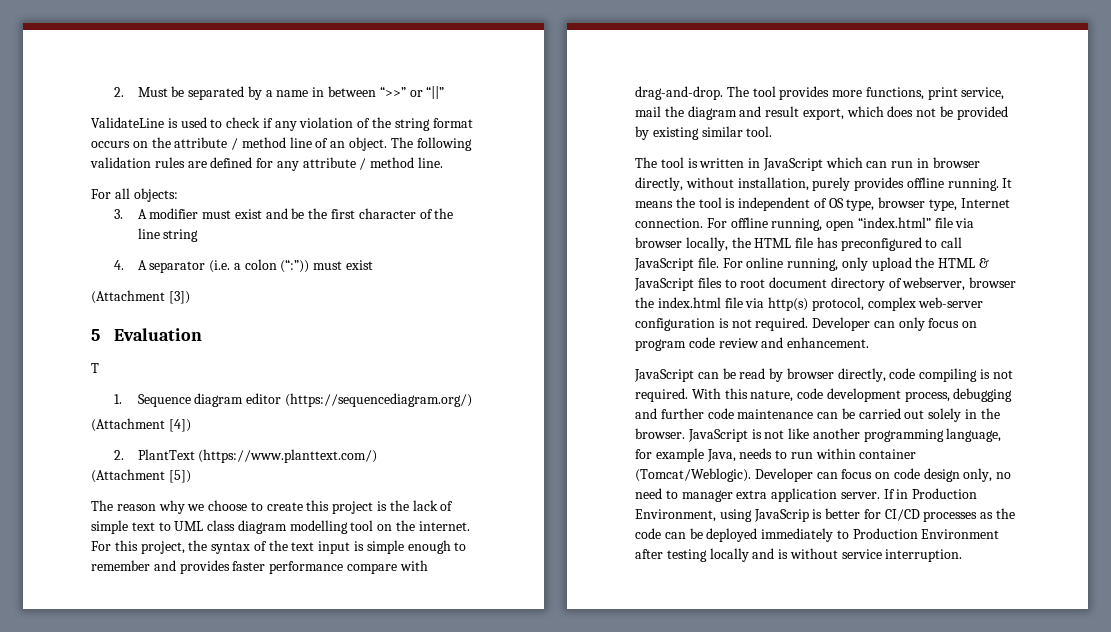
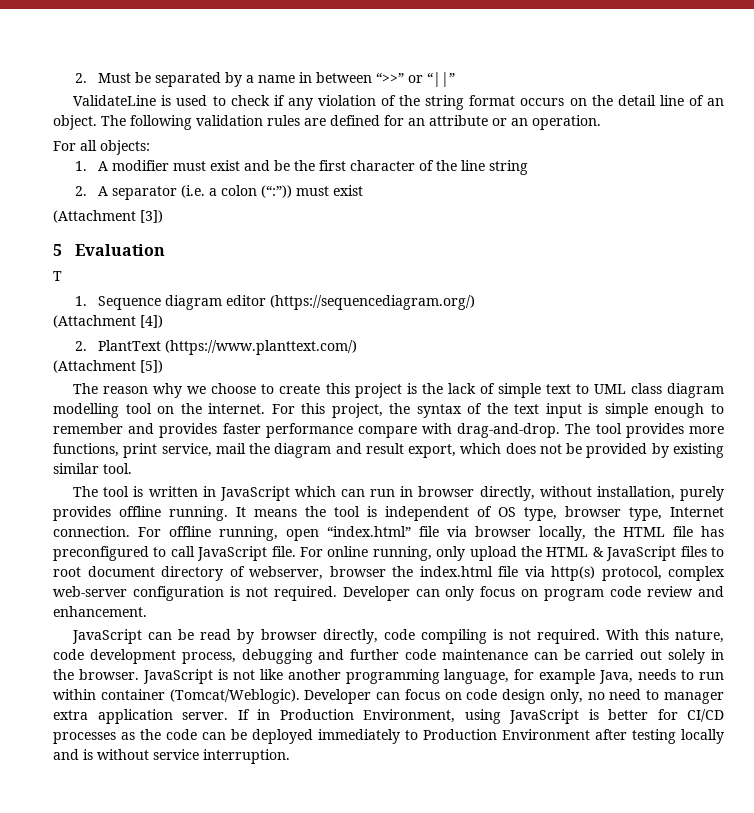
- ValidateLine is used to check if any violation of the string format occurs on the attribute / method line of an object.
+ ValidateLine is used to check if any violation of the string format occurs on the detail line of an object.
- The following validation rules are defined for any attribute / method line.
+ The following validation rules are defined for an attribute or an operation.
- 3. A modifier must exist and be the first character of the line string
+ 1. A modifier must exist and be the first character of the line string
- 4. A separator (i.e. a colon (“:”)) must exist
+ 2. A separator (i.e. a colon (“:”)) must exist
- If in Production Environment, using JavaScrip is better for CI/CD processes as the code can be deployed immediately to Production Environment after testing locally and is without service interruption.
+ If in Production Environment, using JavaScript is better for CI/CD processes as the code can be deployed immediately to Production Environment after testing locally and is without service interruption.

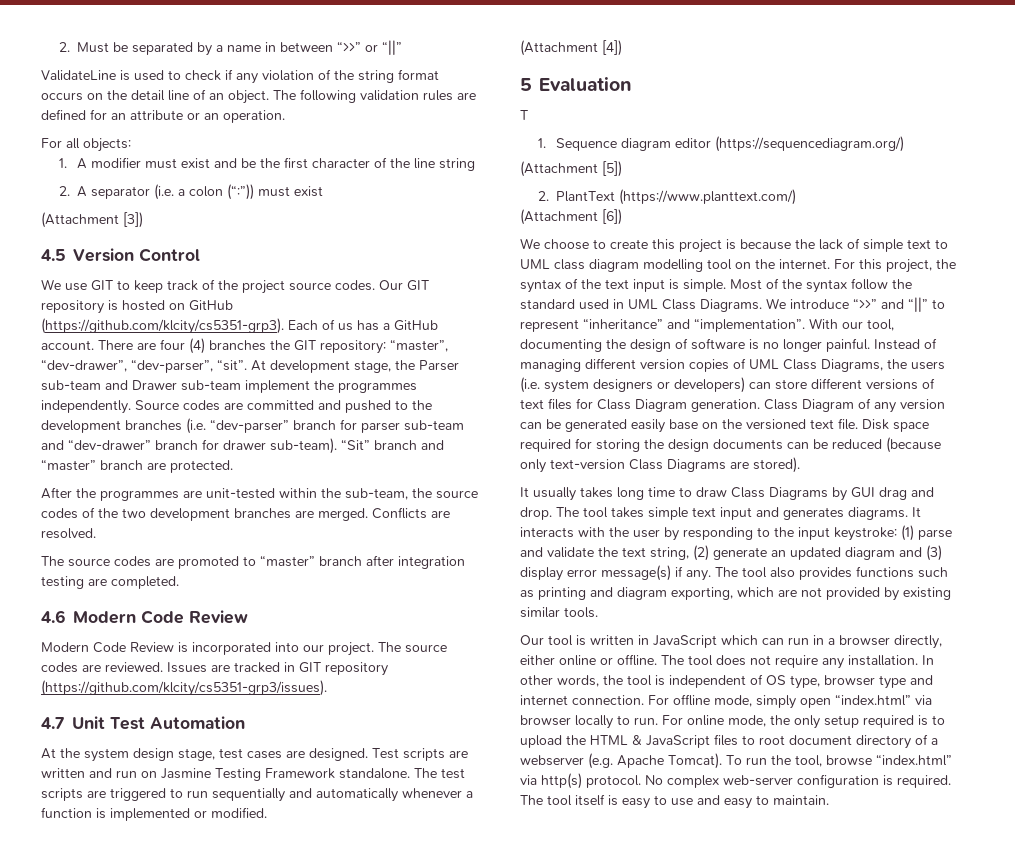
+ 4.5 Version Control
+ We use GIT to keep track of the project source codes. Our GIT repository is hosted on GitHub (https://github.com/klcity/cs5351-grp3). Each of us has a GitHub account. There are four (4) branches the GIT repository: “master”, “dev-drawer”, “dev-parser”, “sit”. At development stage, the Parser sub-team and Drawer sub-team implement the programmes independently. Source codes are committed and pushed to the development branches (i.e. “dev-parser” branch for parser sub-team and “dev-drawer” branch for drawer sub-team). “Sit” branch and “master” branch are protected.
+ After the programmes are unit-tested within the sub-team, the source codes of the two development branches are merged. Conflicts are resolved.
+ The source codes are promoted to “master” branch after integration testing are completed.
+ 4.6 Modern Code Review
+ Modern Code Review is incorporated into our project. The source codes are reviewed. Issues are tracked in GIT repository (https://github.com/klcity/cs5351-grp3/issues).
+ 4.7 Unit Test Automation
+ At the system design stage, test cases are designed. Test scripts are written and run on Jasmine Testing Framework standalone. The test scripts are triggered to run sequentially and automatically whenever a function is implemented or modified.
+ (Attachment [4])
- (Attachment [4])
+ (Attachment [5])
- (Attachment [5])
- The reason why we choose to create this project is the lack of simple text to UML class diagram modelling tool on the internet.
+ (Attachment [6])
+ We choose to create this project is because the lack of simple text to UML class diagram modelling tool on the internet.
- For this project, the syntax of the text input is simple enough to remember and provides faster performance compare with drag-and-drop. The tool provides more functions, print service, mail the diagram and result export, which does not be provided by existing similar tool.
- The tool is written in JavaScript which can run in browser directly, without installation, purely provides offline running. It means the tool is independent of OS type, browser type, Internet connection.
+ For this project, the syntax of the text input is simple. Most of the syntax follow the standard used in UML Class Diagrams. We introduce “>>” and “||” to represent “inheritance” and “implementation”. With our tool, documenting the design of software is no longer painful. Instead of managing different version copies of UML Class Diagrams, the users (i.e. system designers or developers) can store different versions of text files for Class Diagram generation. Class Diagram of any version can be generated easily base on the versioned text file. Disk space required for storing the design documents can be reduced (because only text-version Class Diagrams are stored).
+ It usually takes long time to draw Class Diagrams by GUI drag and drop. The tool takes simple text input and generates diagrams. It interacts with the user by responding to the input keystroke: (1) parse and validate the text string, (2) generate an updated diagram and (3) display error message(s) if any. The tool also provides functions such as printing and diagram exporting, which are not provided by existing similar tools.
+ Our tool is written in JavaScript which can run in a browser directly, either online or offline. The tool does not require any installation. In other words, the tool is independent of OS type, browser type and internet connection.
- For offline running, open “index.html” file via browser locally, the HTML file has preconfigured to call JavaScript file. For online running, only upload the HTML & JavaScript files to root document directory of webserver, browser the index.html file via http(s) protocol, complex web-server configuration is not required. Developer can only focus on program code review and enhancement.
- JavaScript can be read by browser directly, code compiling is not required. With this nature, code development process, debugging and further code maintenance can be carried out solely in the browser. JavaScript is not like another programming language, for example Java, needs to run within container (Tomcat/Weblogic). Developer can focus on code design only, no need to manager extra application server. If in Production Environment, using JavaScript is better for CI/CD processes as the code can be deployed immediately to Production Environment after testing locally and is without service interruption.
+ For offline mode, simply open “index.html” via browser locally to run. For online mode, the only setup required is to upload the HTML & JavaScript files to root document directory of a webserver (e.g. Apache Tomcat). To run the tool, browse “index.html” via http(s) protocol. No complex web-server configuration is required. The tool itself is easy to use and easy to maintain.

